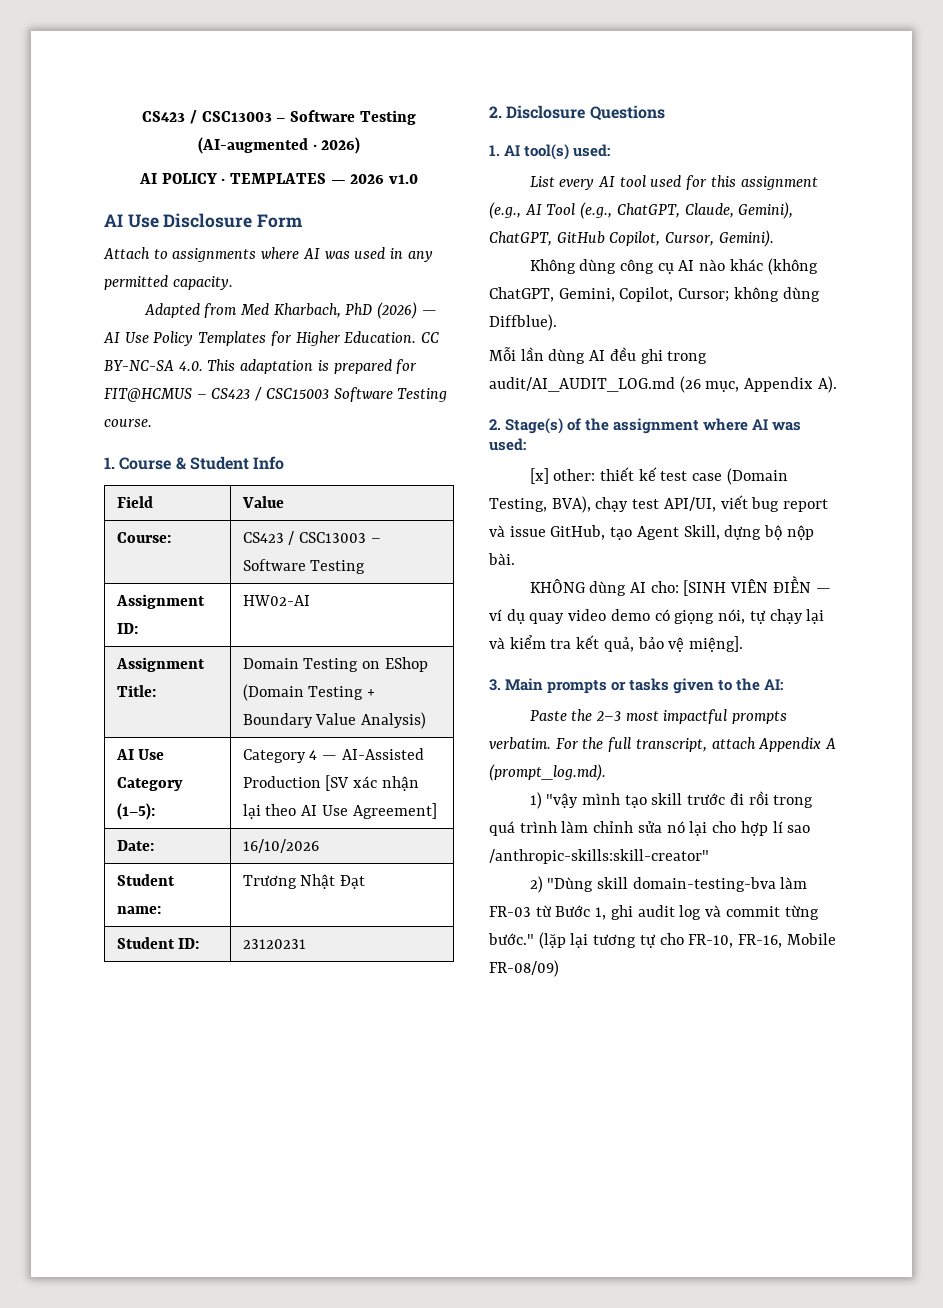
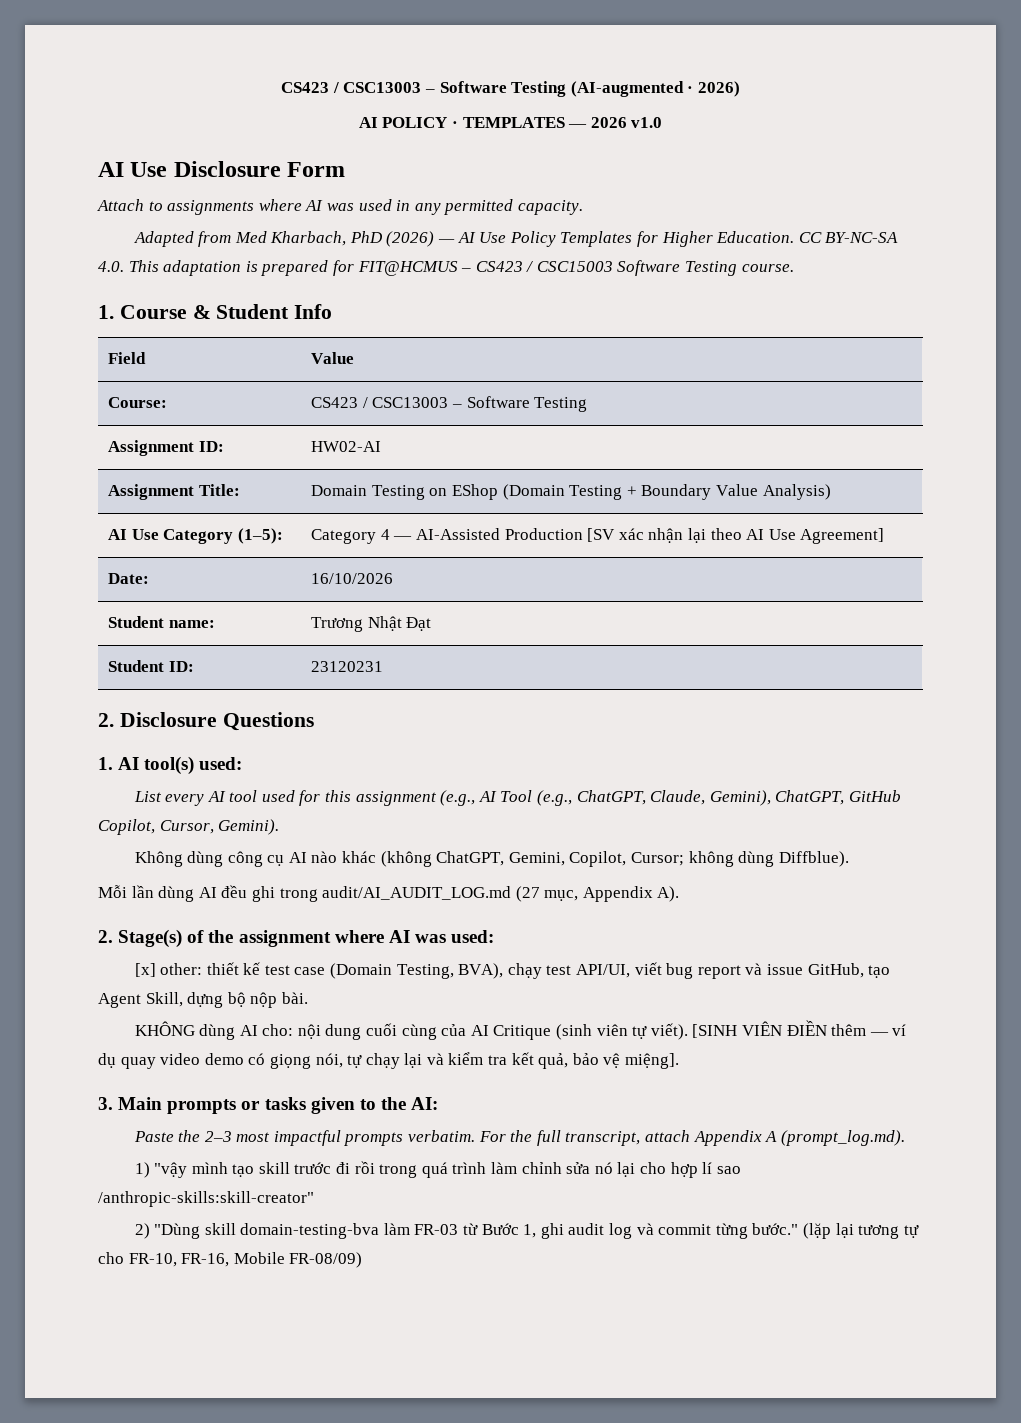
- Mỗi lần dùng AI đều ghi trong audit/AI_AUDIT_LOG.md (26 mục, Appendix A).
+ Mỗi lần dùng AI đều ghi trong audit/AI_AUDIT_LOG.md (27 mục, Appendix A).
- KHÔNG dùng AI cho: [SINH VIÊN ĐIỀN — ví dụ quay video demo có giọng nói, tự chạy lại và kiểm tra kết quả, bảo vệ miệng].
+ KHÔNG dùng AI cho: nội dung cuối cùng của AI Critique (sinh viên tự viết). [SINH VIÊN ĐIỀN thêm — ví dụ quay video demo có giọng nói, tự chạy lại và kiểm tra kết quả, bảo vệ miệng].

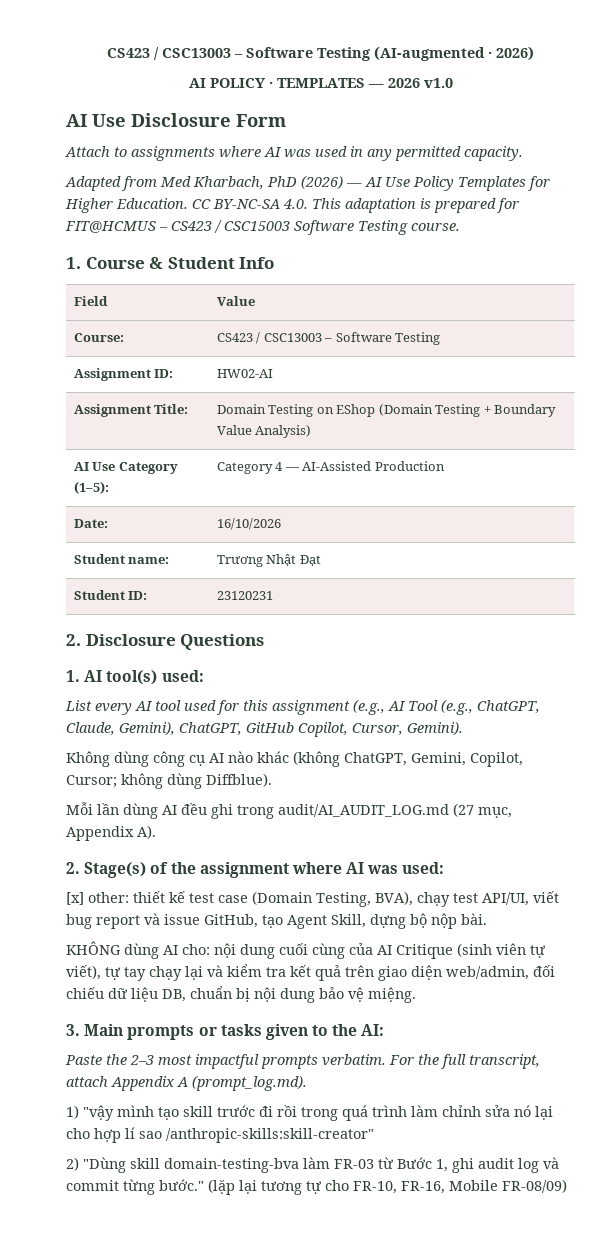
- AI Use Category (1–5): | Category 4 — AI-Assisted Production [SV xác nhận lại theo AI Use Agreement]
+ AI Use Category (1–5): | Category 4 — AI-Assisted Production
- KHÔNG dùng AI cho: nội dung cuối cùng của AI Critique (sinh viên tự viết). [SINH VIÊN ĐIỀN thêm — ví dụ quay video demo có giọng nói, tự chạy lại và kiểm tra kết quả, bảo vệ miệng].
+ KHÔNG dùng AI cho: nội dung cuối cùng của AI Critique (sinh viên tự viết), tự tay chạy lại và kiểm tra kết quả trên giao diện web/admin, đối chiếu dữ liệu DB, chuẩn bị nội dung bảo vệ miệng.

